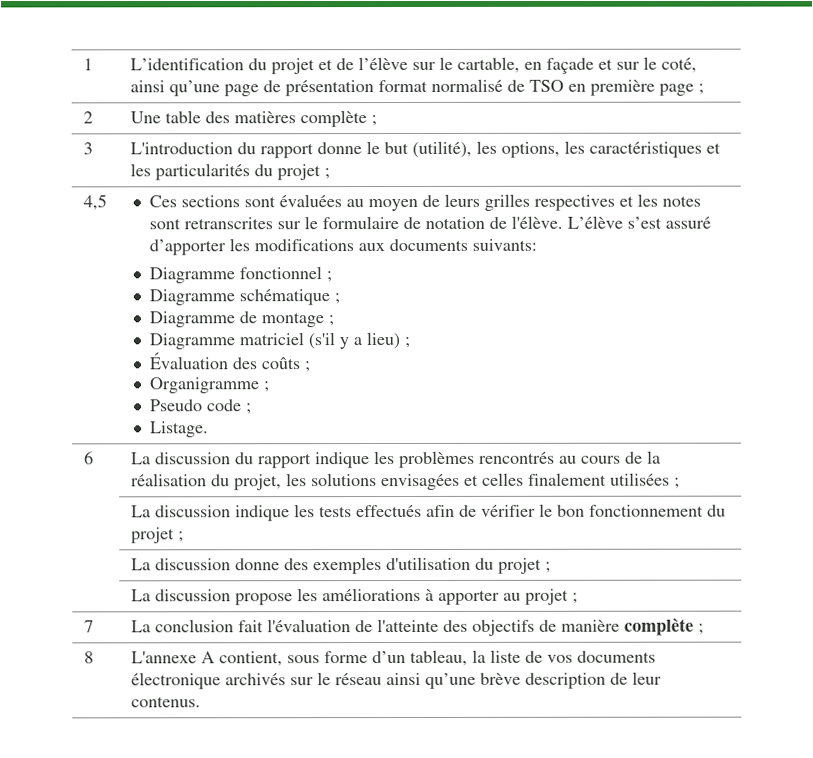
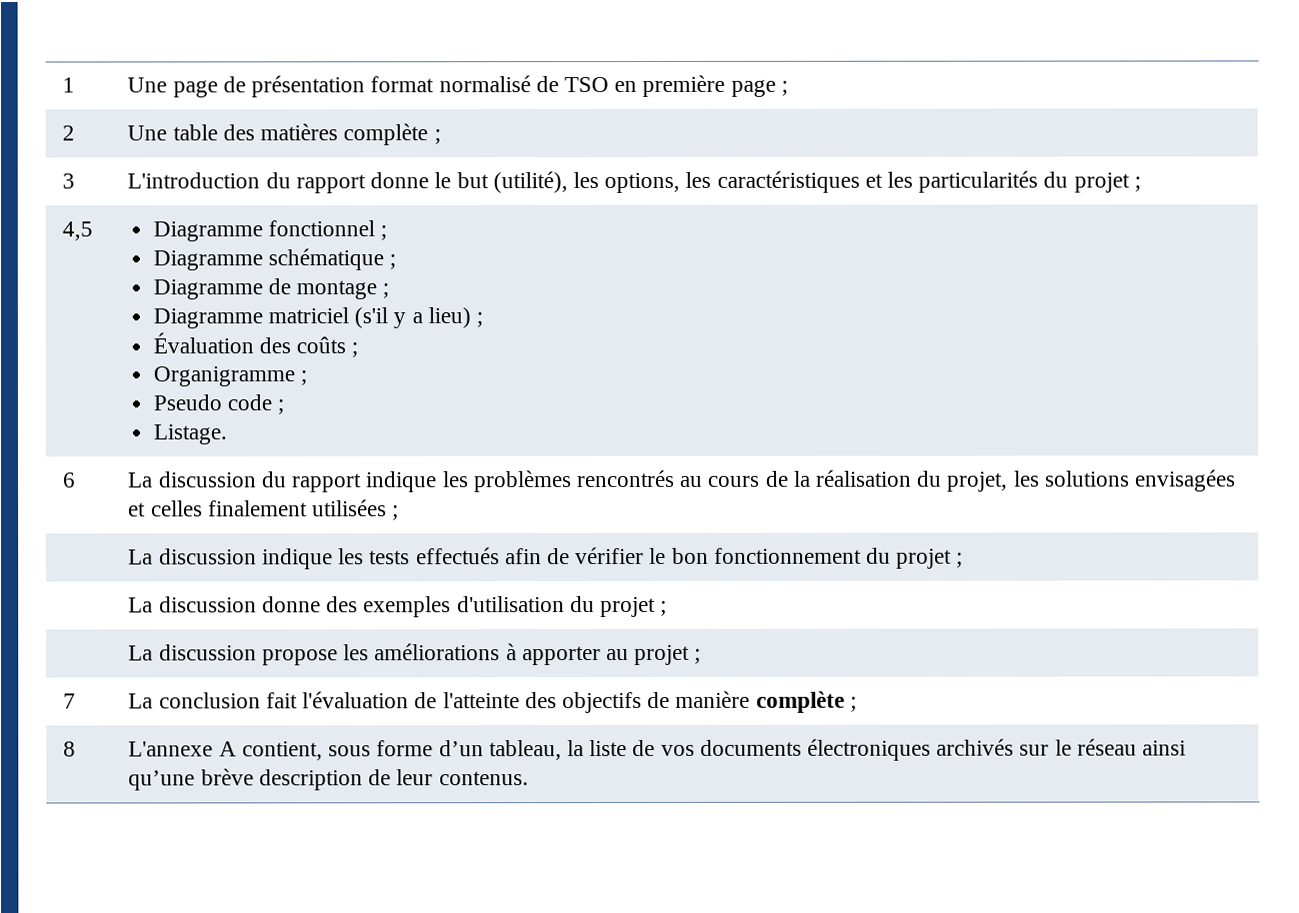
- 1 | L’identification du projet et de l’élève sur le cartable, en façade et sur le coté, ainsi qu’une page de présentation format normalisé de TSO en première page ;
+ 1 | Une page de présentation format normalisé de TSO en première page ;
- Ces sections sont évaluées au moyen de leurs grilles respectives et les notes sont retranscrites sur le formulaire de notation de l'élève. L’élève s’est assuré d’apporter les modifications aux documents suivants:
- 8 | L'annexe A contient, sous forme d’un tableau, la liste de vos documents électronique archivés sur le réseau ainsi qu’une brève description de leur contenus.
+ 8 | L'annexe A contient, sous forme d’un tableau, la liste de vos documents électroniques archivés sur le réseau ainsi qu’une brève description de leur contenus.

